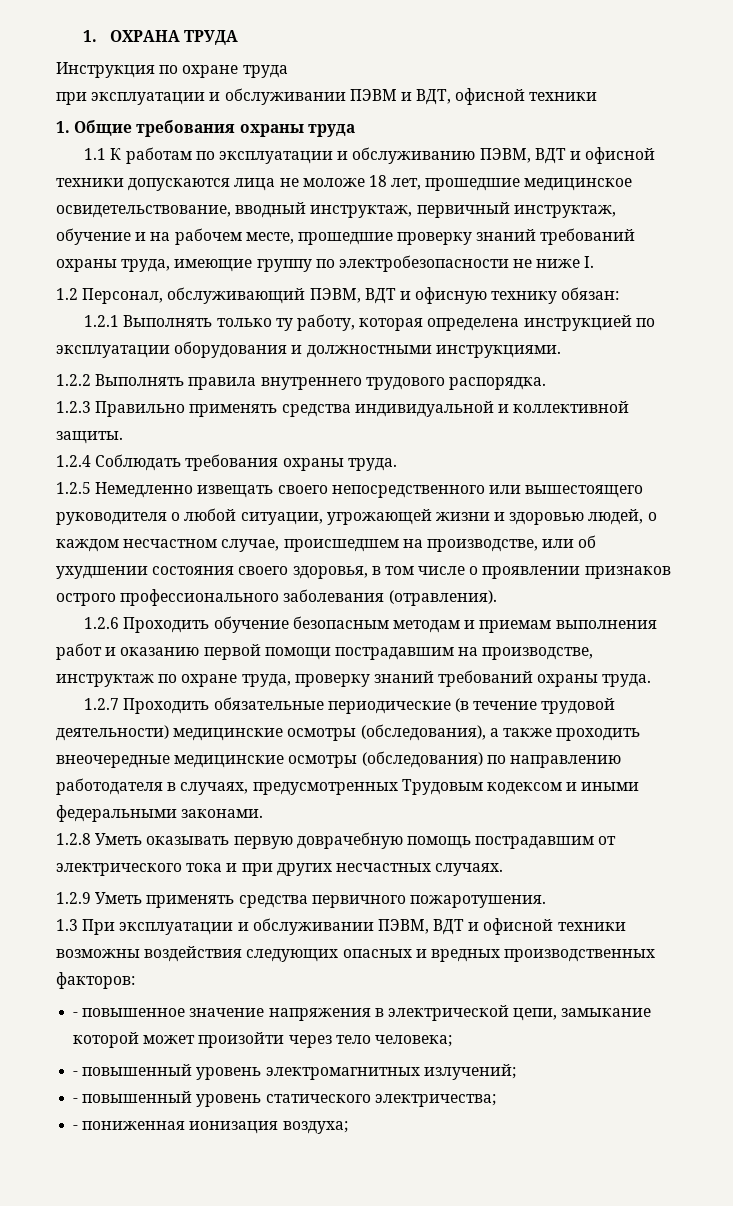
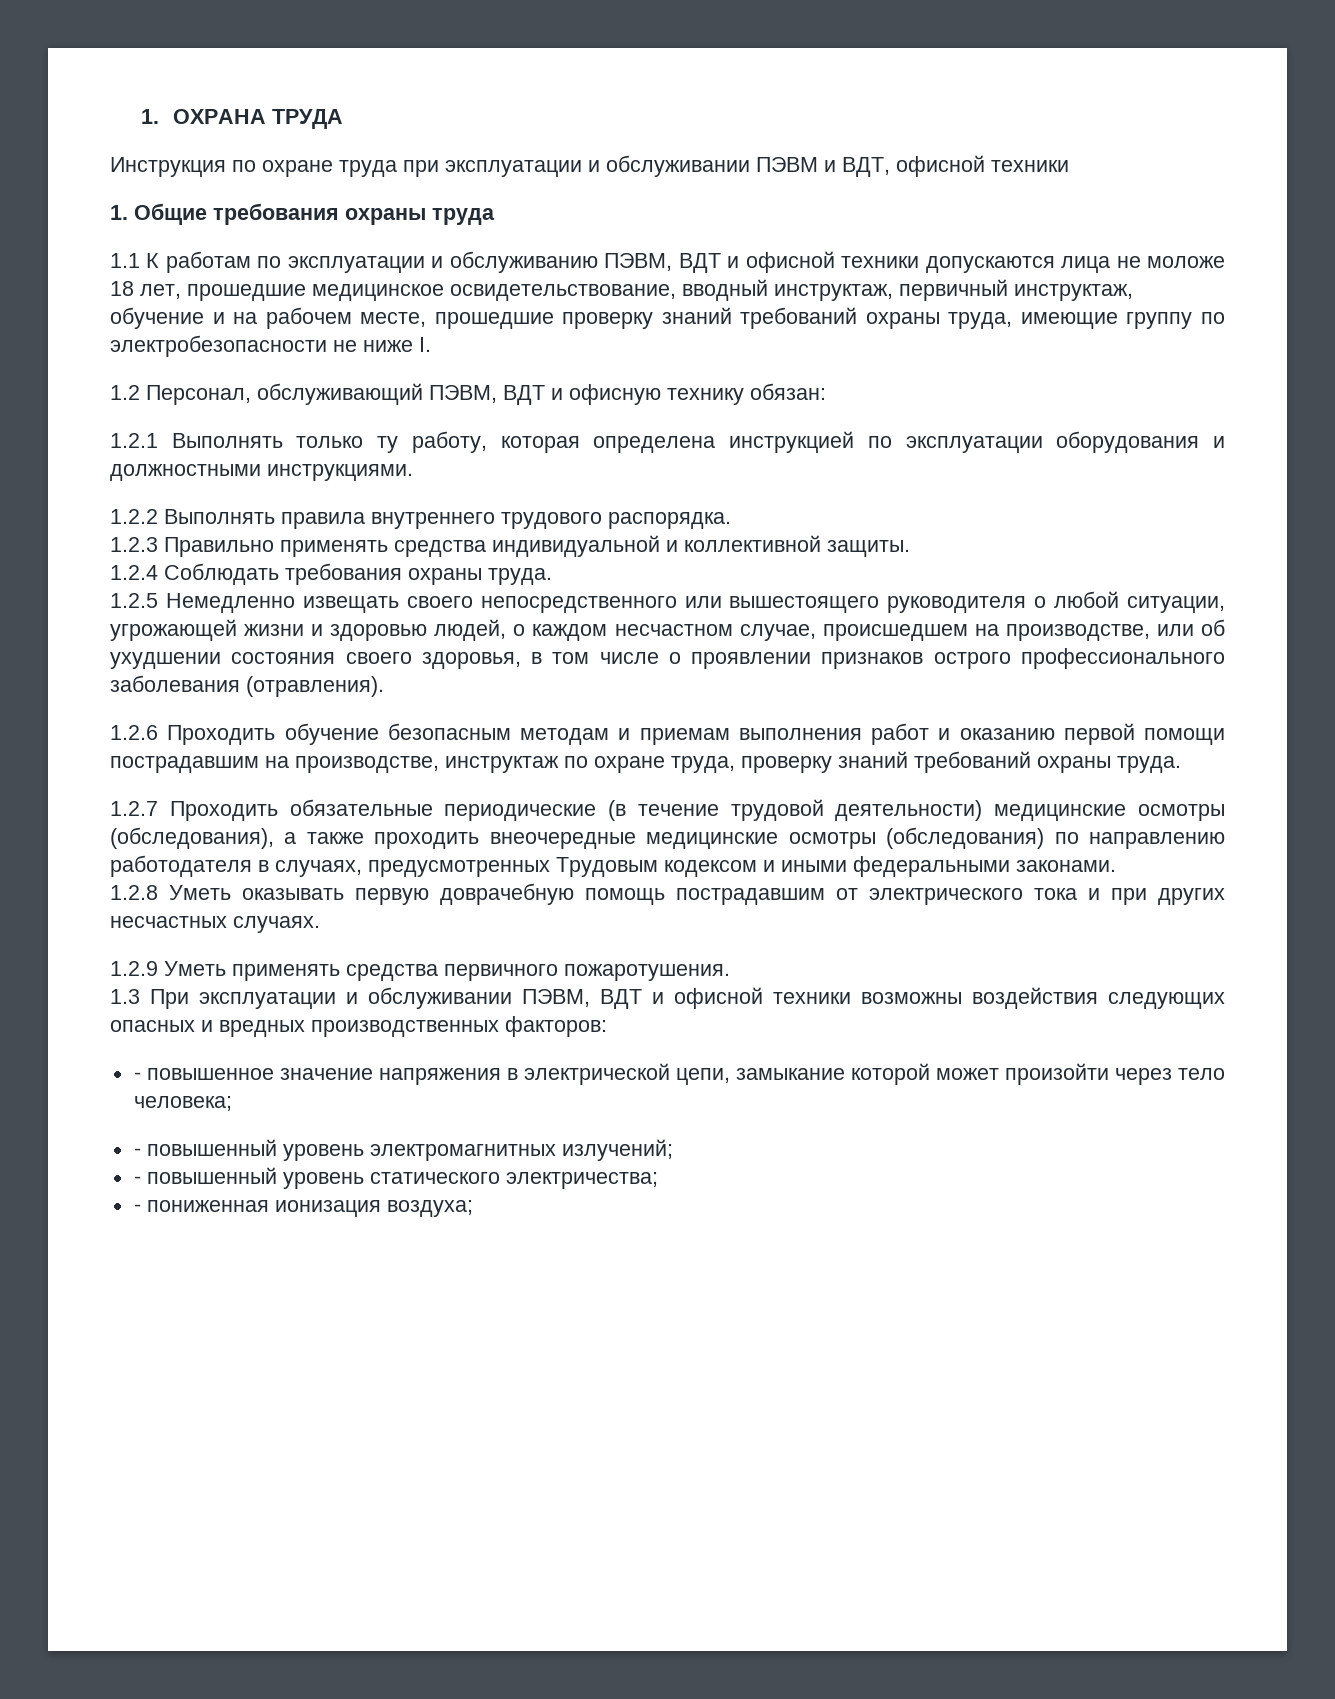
- Инструкция по охране труда
- при эксплуатации и обслуживании ПЭВМ и ВДТ, офисной техники
+ Инструкция по охране труда при эксплуатации и обслуживании ПЭВМ и ВДТ, офисной техники

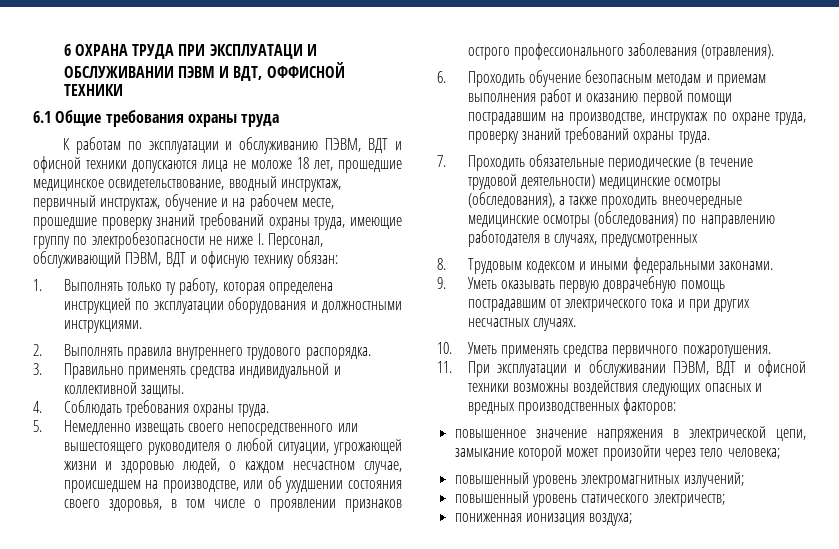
- 1. ОХРАНА ТРУДА
- Инструкция по охране труда при эксплуатации и обслуживании ПЭВМ и ВДТ, офисной техники
- 1. Общие требования охраны труда
+ 6 ОХРАНА ТРУДА ПРИ ЭКСПЛУАТАЦИ И ОБСЛУЖИВАНИИ ПЭВМ И ВДТ, ОФФИСНОЙ ТЕХНИКИ
+ 6.1 Общие требования охраны труда
- 1.1 К работам по эксплуатации и обслуживанию ПЭВМ, ВДТ и офисной техники допускаются лица не моложе 18 лет, прошедшие медицинское освидетельствование, вводный инструктаж, первичный инструктаж, обучение и на рабочем месте, прошедшие проверку знаний требований охраны труда, имеющие группу по электробезопасности не ниже I.
- 1.2 Персонал, обслуживающий ПЭВМ, ВДТ и офисную технику обязан:
+ К работам по эксплуатации и обслуживанию ПЭВМ, ВДТ и офисной техники допускаются лица не моложе 18 лет, прошедшие медицинское освидетельствование, вводный инструктаж, первичный инструктаж, обучение и на рабочем месте, прошедшие проверку знаний требований охраны труда, имеющие группу по электробезопасности не ниже I. Персонал, обслуживающий ПЭВМ, ВДТ и офисную технику обязан:
- 1.2.1 Выполнять только ту работу, которая определена инструкцией по эксплуатации оборудования и должностными инструкциями.
+ 1. Выполнять только ту работу, которая определена инструкцией по эксплуатации оборудования и должностными инструкциями.
- 1.2.2 Выполнять правила внутреннего трудового распорядка.
+ 2. Выполнять правила внутреннего трудового распорядка.
- 1.2.3 Правильно применять средства индивидуальной и коллективной защиты.
+ 3. Правильно применять средства индивидуальной и коллективной защиты.
- 1.2.4 Соблюдать требования охраны труда.
+ 4. Соблюдать требования охраны труда.
- 1.2.5 Немедленно извещать своего непосредственного или вышестоящего руководителя о любой ситуации, угрожающей жизни и здоровью людей, о каждом несчастном случае, происшедшем на производстве, или об ухудшении состояния своего здоровья, в том числе о проявлении признаков острого профессионального заболевания (отравления).
+ 5. Немедленно извещать своего непосредственного или вышестоящего руководителя о любой ситуации, угрожающей жизни и здоровью людей, о каждом несчастном случае, происшедшем на производстве, или об ухудшении состояния своего здоровья, в том числе о проявлении признаков острого профессионального заболевания (отравления).
- 1.2.6 Проходить обучение безопасным методам и приемам выполнения работ и оказанию первой помощи пострадавшим на производстве, инструктаж по охране труда, проверку знаний требований охраны труда.
+ 6. Проходить обучение безопасным методам и приемам выполнения работ и оказанию первой помощи пострадавшим на производстве, инструктаж по охране труда, проверку знаний требований охраны труда.
- 1.2.7 Проходить обязательные периодические (в течение трудовой деятельности) медицинские осмотры (обследования), а также проходить внеочередные медицинские осмотры (обследования) по направлению работодателя в случаях, предусмотренных Трудовым кодексом и иными федеральными законами.
+ 7. Проходить обязательные периодические (в течение трудовой деятельности) медицинские осмотры (обследования), а также проходить внеочередные медицинские осмотры (обследования) по направлению работодателя в случаях, предусмотренных
+ 8. Трудовым кодексом и иными федеральными законами.
- 1.2.8 Уметь оказывать первую доврачебную помощь пострадавшим от электрического тока и при других несчастных случаях.
+ 9. Уметь оказывать первую доврачебную помощь пострадавшим от электрического тока и при других несчастных случаях.
- 1.2.9 Уметь применять средства первичного пожаротушения.
+ 10. Уметь применять средства первичного пожаротушения.
- 1.3 При эксплуатации и обслуживании ПЭВМ, ВДТ и офисной техники возможны воздействия следующих опасных и вредных производственных факторов:
+ 11. При эксплуатации и обслуживании ПЭВМ, ВДТ и офисной техники возможны воздействия следующих опасных и вредных производственных факторов:
- - повышенное значение напряжения в электрической цепи, замыкание которой может произойти через тело человека;
+ повышенное значение напряжения в электрической цепи, замыкание которой может произойти через тело человека;
- - повышенный уровень электромагнитных излучений;
+ повышенный уровень электромагнитных излучений;
- - повышенный уровень статического электричества;
- - пониженная ионизация воздуха;
+ повышенный уровень статического электричеств;
+ пониженная ионизация воздуха;

